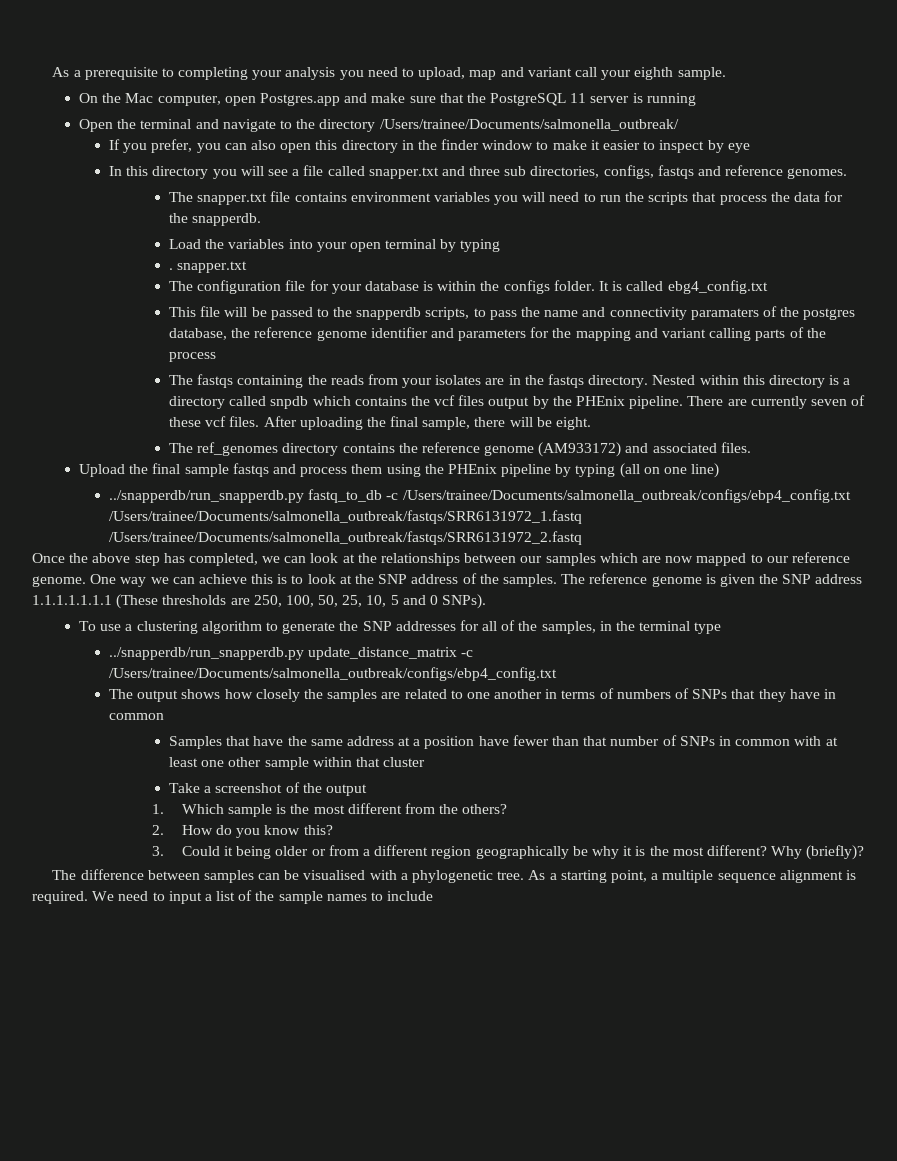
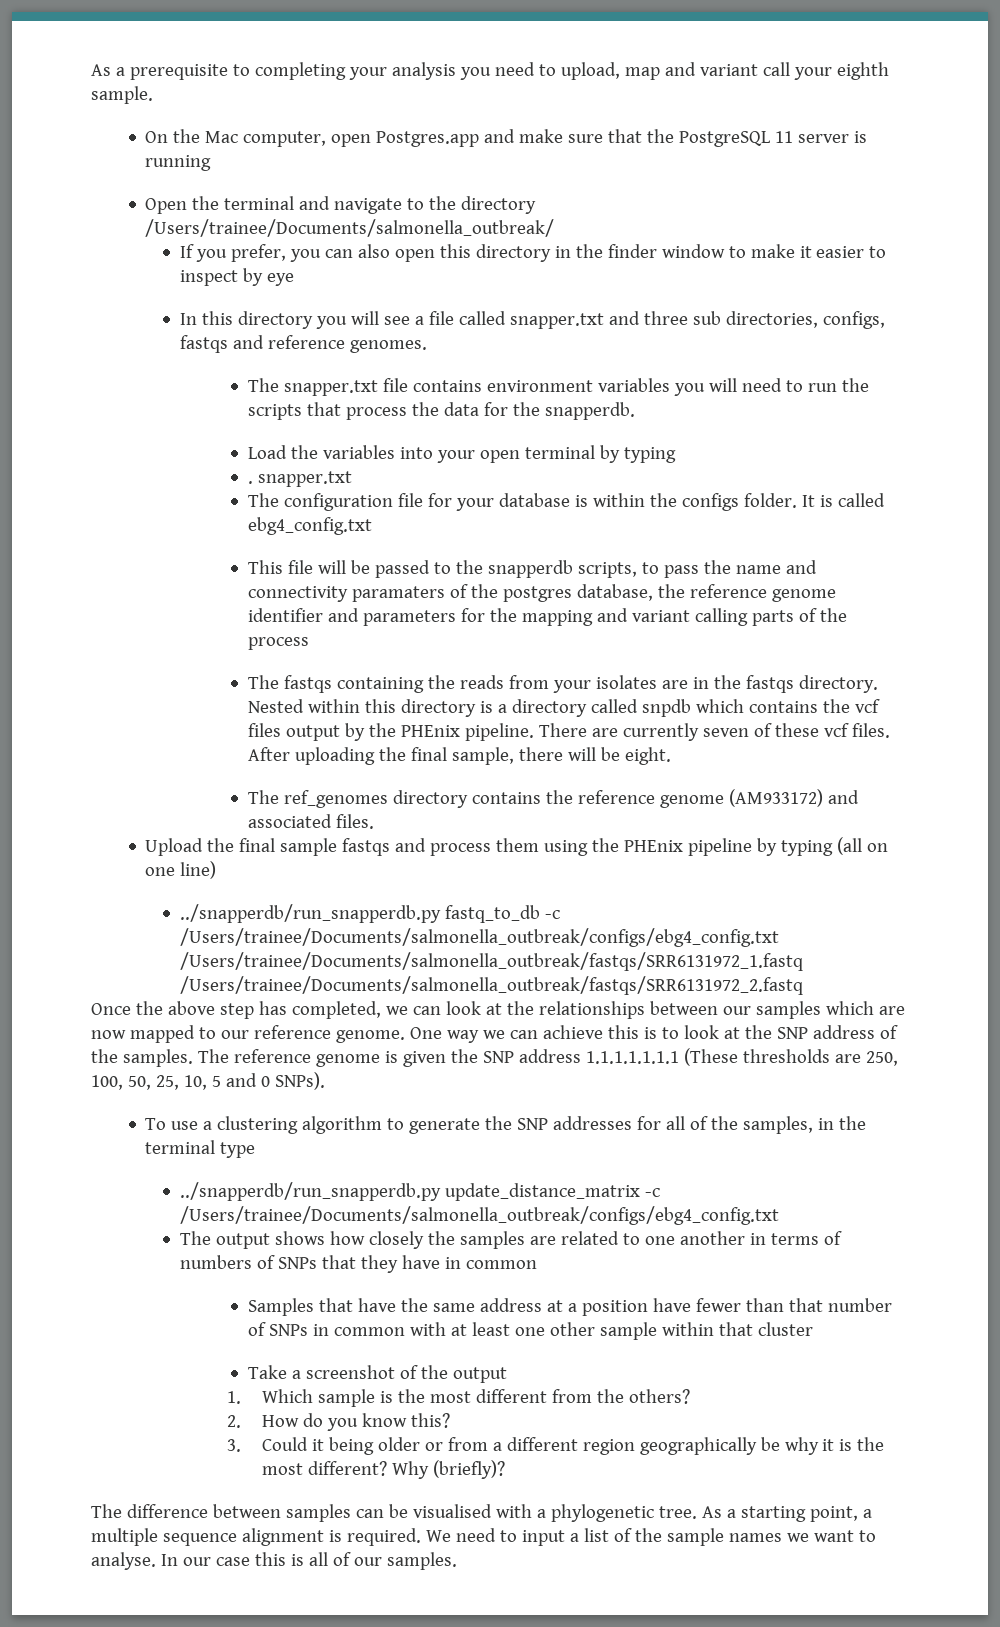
- ../snapperdb/run_snapperdb.py fastq_to_db -c /Users/trainee/Documents/salmonella_outbreak/configs/ebp4_config.txt /Users/trainee/Documents/salmonella_outbreak/fastqs/SRR6131972_1.fastq /Users/trainee/Documents/salmonella_outbreak/fastqs/SRR6131972_2.fastq
+ ../snapperdb/run_snapperdb.py fastq_to_db -c /Users/trainee/Documents/salmonella_outbreak/configs/ebg4_config.txt /Users/trainee/Documents/salmonella_outbreak/fastqs/SRR6131972_1.fastq /Users/trainee/Documents/salmonella_outbreak/fastqs/SRR6131972_2.fastq
- ../snapperdb/run_snapperdb.py update_distance_matrix -c /Users/trainee/Documents/salmonella_outbreak/configs/ebp4_config.txt
+ ../snapperdb/run_snapperdb.py update_distance_matrix -c /Users/trainee/Documents/salmonella_outbreak/configs/ebg4_config.txt
- We need to input a list of the sample names to include
+ We need to input a list of the sample names we want to analyse. In our case this is all of our samples.

